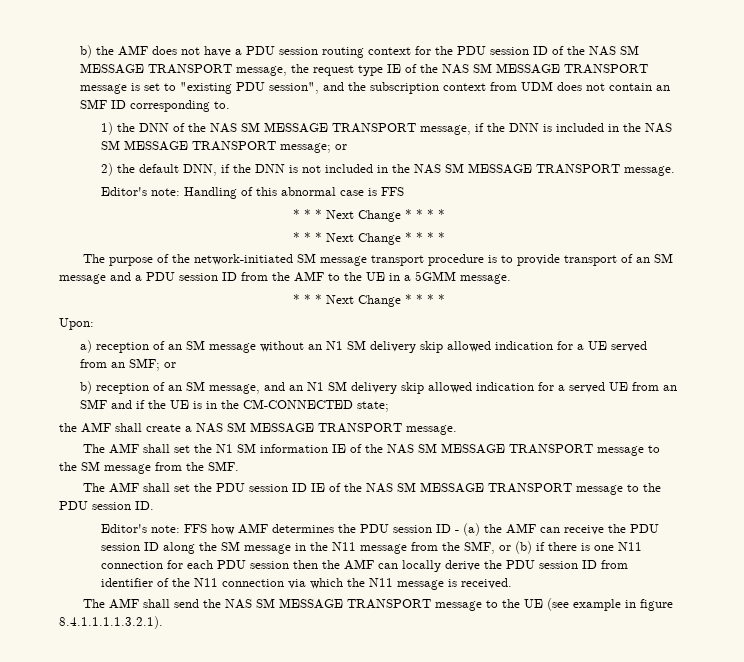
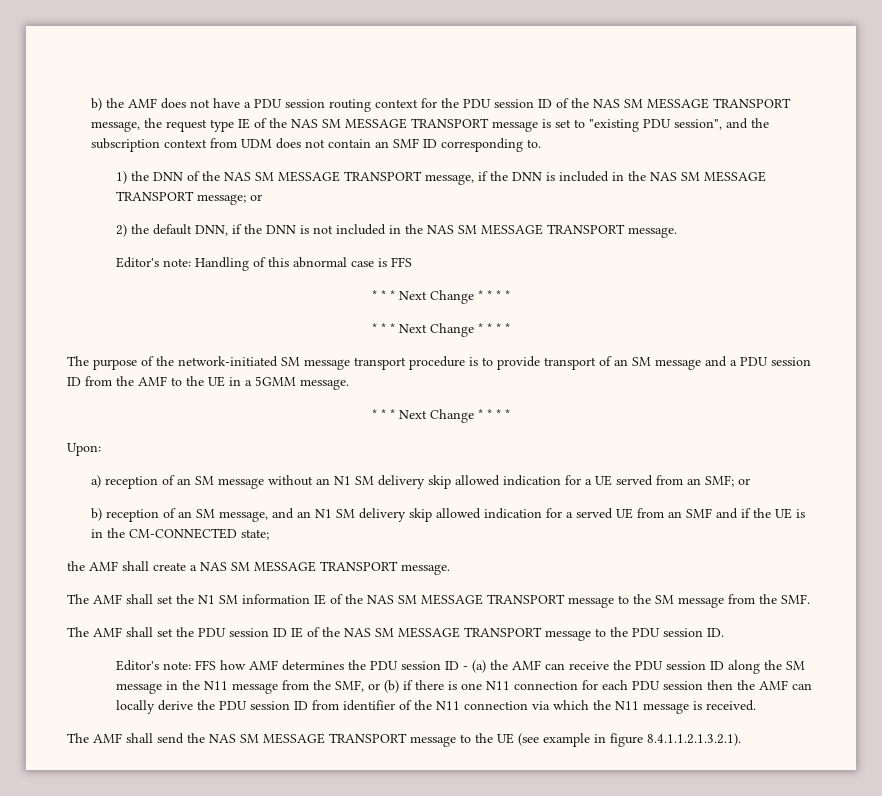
- The AMF shall send the NAS SM MESSAGE TRANSPORT message to the UE (see example in figure 8.4.1.1.1.1.3.2.1).
+ The AMF shall send the NAS SM MESSAGE TRANSPORT message to the UE (see example in figure 8.4.1.1.2.1.3.2.1).

